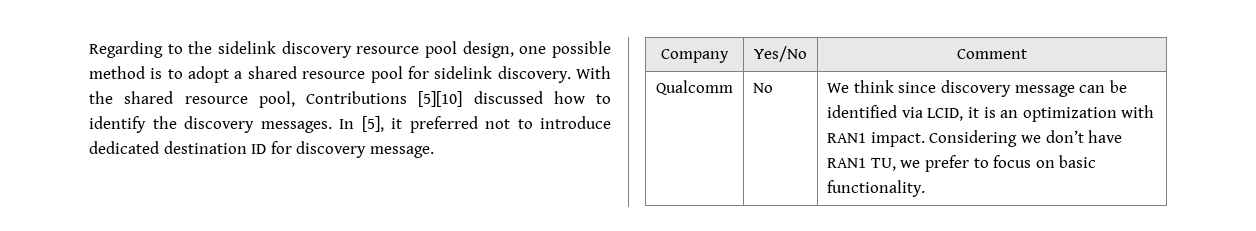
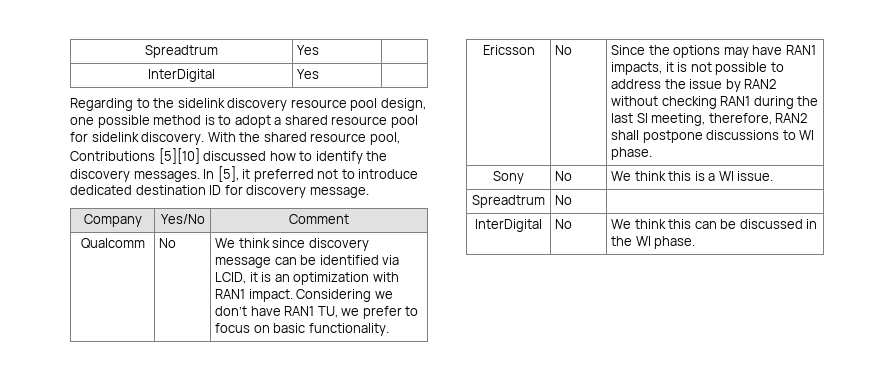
+ Spreadtrum | Yes |
+ InterDigital | Yes |
+ Ericsson | No | Since the options may have RAN1 impacts, it is not possible to address the issue by RAN2 without checking RAN1 during the last SI meeting, therefore, RAN2 shall postpone discussions to WI phase.
+ Sony | No | We think this is a WI issue.
+ Spreadtrum | No |
+ InterDigital | No | We think this can be discussed in the WI phase.

